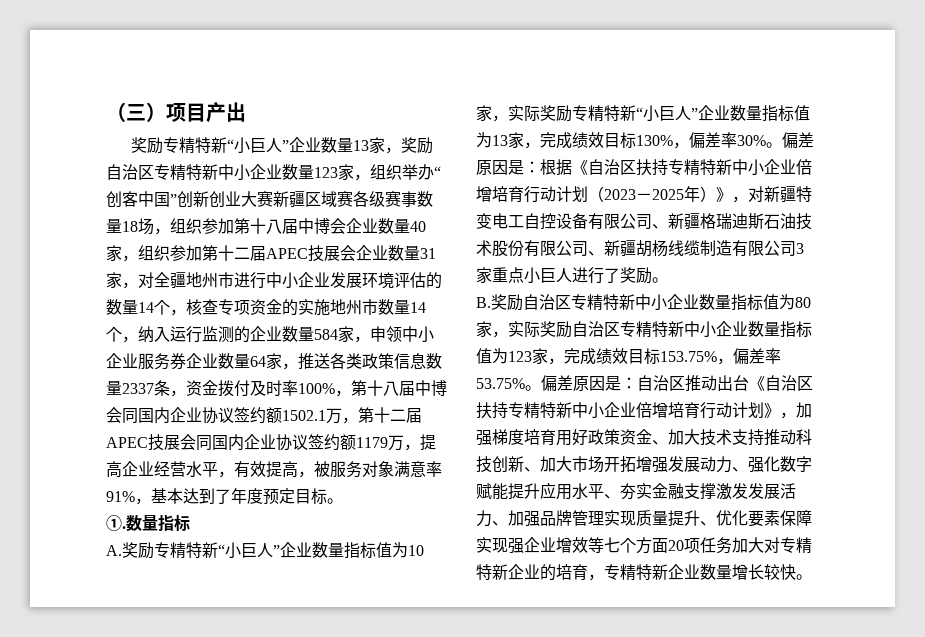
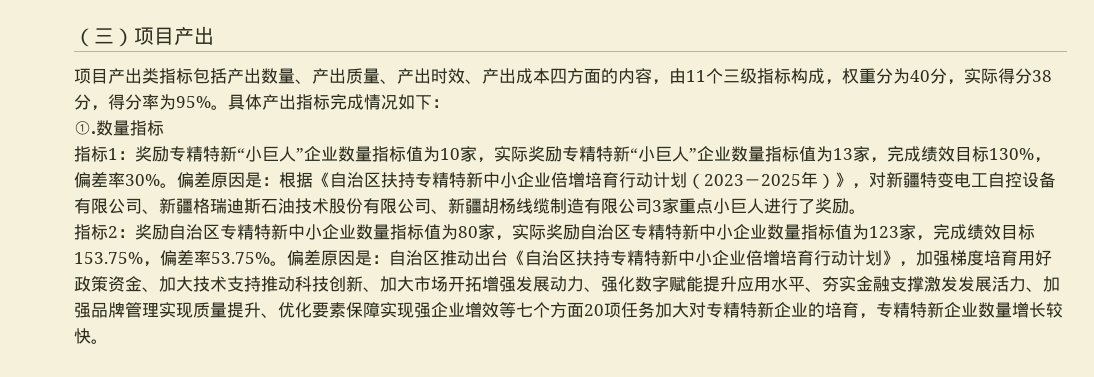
- 奖励专精特新“小巨人”企业数量13家，奖励自治区专精特新中小企业数量123家，组织举办“创客中国”创新创业大赛新疆区域赛各级赛事数量18场，组织参加第十八届中博会企业数量40家，组织参加第十二届APEC技展会企业数量31家，对全疆地州市进行中小企业发展环境评估的数量14个，核查专项资金的实施地州市数量14个，纳入运行监测的企业数量584家，申领中小企业服务券企业数量64家，推送各类政策信息数量2337条，资金拨付及时率100%，第十八届中博会同国内企业协议签约额1502.1万，第十二届APEC技展会同国内企业协议签约额1179万，提高企业经营水平，有效提高，被服务对象满意率91%，基本达到了年度预定目标。
+ 项目产出类指标包括产出数量、产出质量、产出时效、产出成本四方面的内容，由11个三级指标构成，权重分为40分，实际得分38分，得分率为95%。具体产出指标完成情况如下：
- A.奖励专精特新“小巨人”企业数量指标值为10家，实际奖励专精特新“小巨人”企业数量指标值为13家，完成绩效目标130%，偏差率30%。
+ 指标1：奖励专精特新“小巨人”企业数量指标值为10家，实际奖励专精特新“小巨人”企业数量指标值为13家，完成绩效目标130%，偏差率30%。
- B.奖励自治区专精特新中小企业数量指标值为80家，实际奖励自治区专精特新中小企业数量指标值为123家，完成绩效目标153.75%，偏差率53.75%。
+ 指标2：奖励自治区专精特新中小企业数量指标值为80家，实际奖励自治区专精特新中小企业数量指标值为123家，完成绩效目标153.75%，偏差率53.75%。

